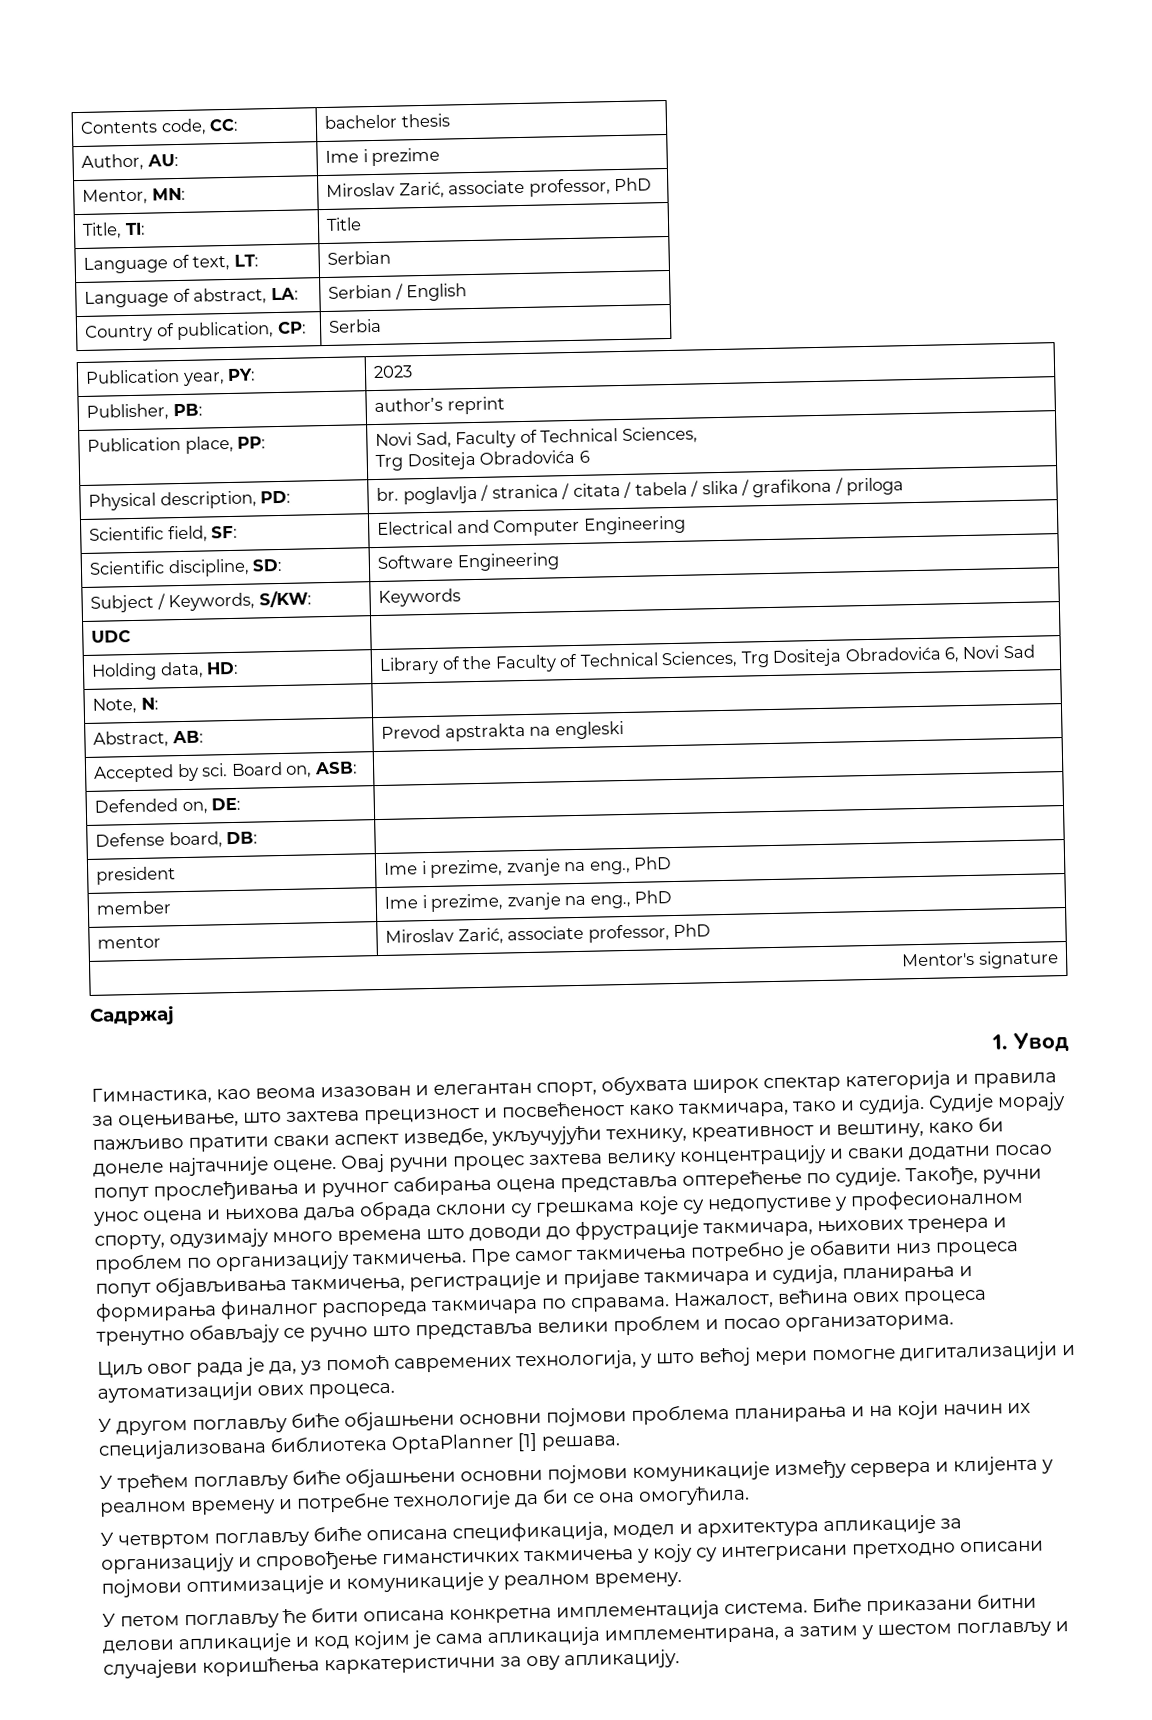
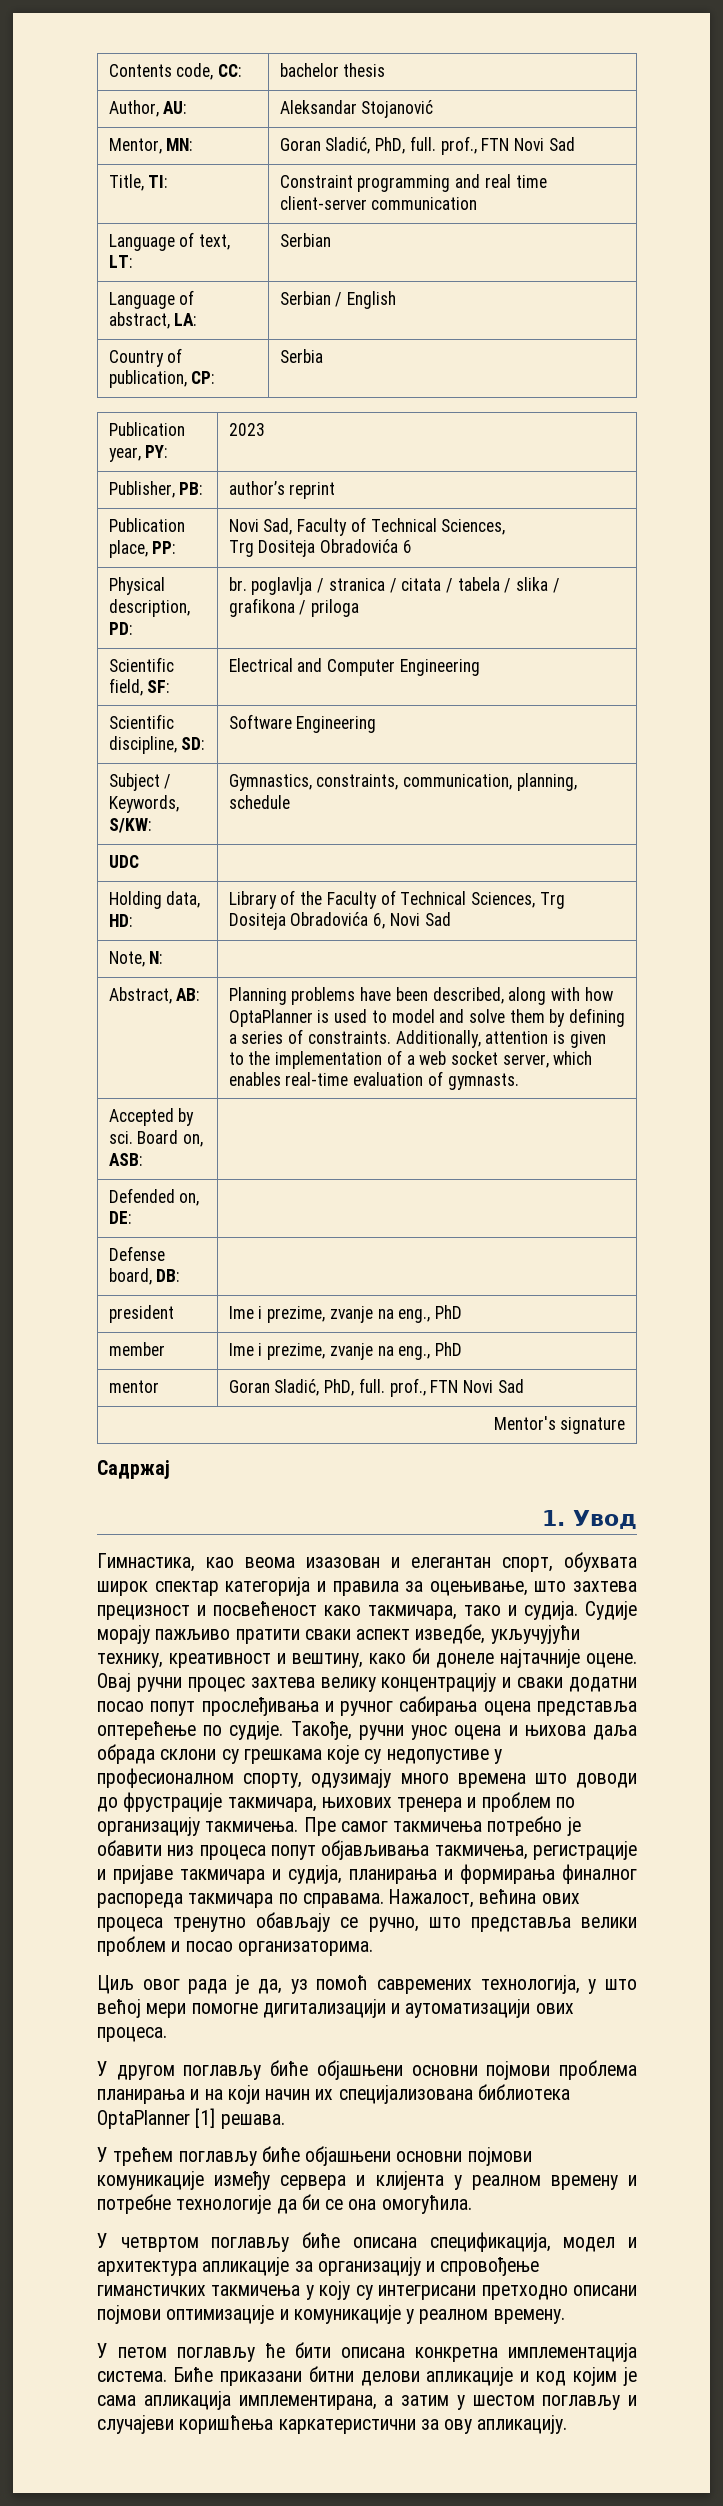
- Author, AU: | Ime i prezime
+ Author, AU: | Aleksandar Stojanović
- Mentor, MN: | Miroslav Zarić, associate professor, PhD
- Title, TI: | Title
+ Mentor, MN: | Goran Sladić, PhD, full. prof., FTN Novi Sad
+ Title, TI: | Constraint programming and real time client-server communication
- Subject / Keywords, S/KW: | Keywords
+ Subject / Keywords, S/KW: | Gymnastics, constraints, communication, planning, schedule
- Prevod apstrakta na engleski
+ Planning problems have been described, along with how OptaPlanner is used to model and solve them by defining a series of constraints. Additionally, attention is given to the implementation of a web socket server, which enables real-time evaluation of gymnasts.
- mentor | Miroslav Zarić, associate professor, PhD
+ mentor | Goran Sladić, PhD, full. prof., FTN Novi Sad
- Нажалост, већина ових процеса тренутно обављају се ручно што представља велики проблем и посао организаторима.
+ Нажалост, већина ових процеса тренутно обављају се ручно, што представља велики проблем и посао организаторима.

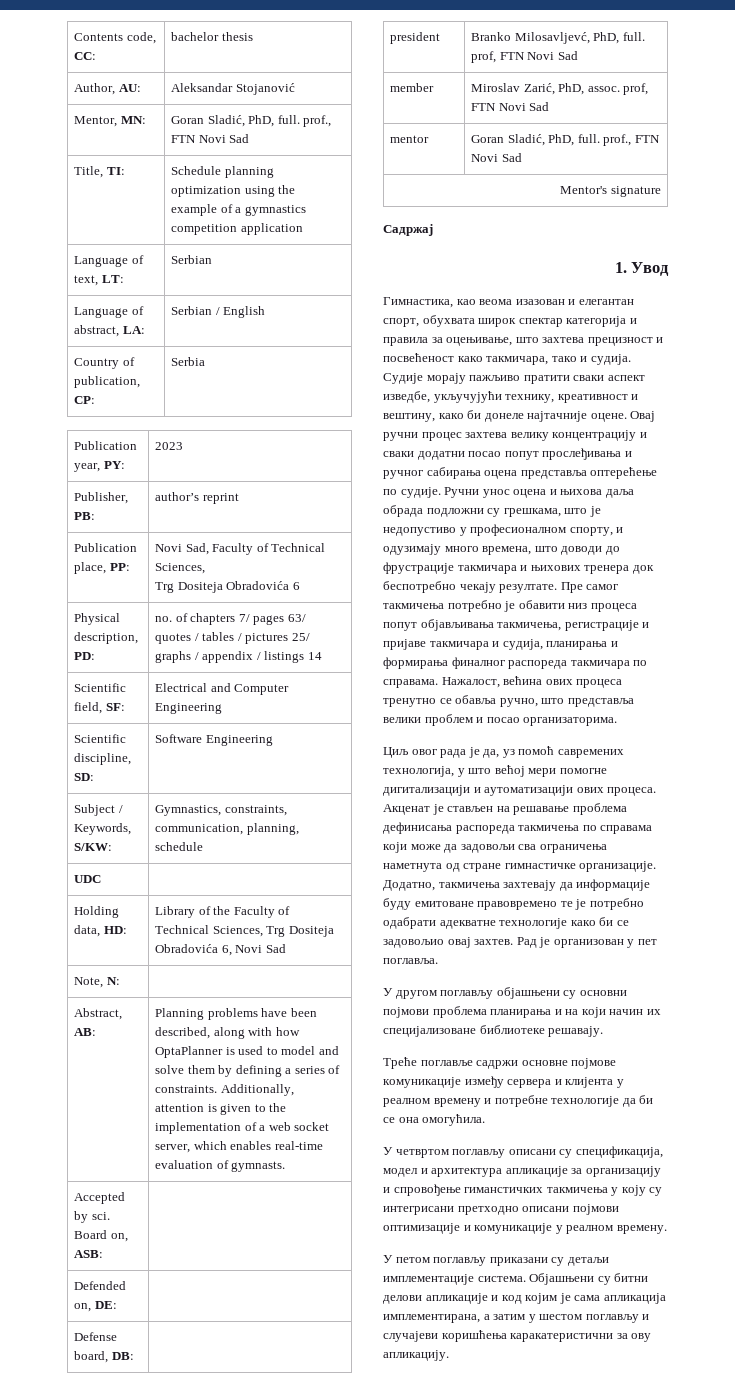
- Title, TI: | Constraint programming and real time client-server communication
+ Title, TI: | Schedule planning optimization using the example of a gymnastics competition application
- Physical description, PD: | br. poglavlja / stranica / citata / tabela / slika / grafikona / priloga
+ Physical description, PD: | no. of chapters 7/ pages 63/ quotes / tables / pictures 25/ graphs / appendix / listings 14
- president | Ime i prezime, zvanje na eng., PhD
- member | Ime i prezime, zvanje na eng., PhD
+ president | Branko Milosavljevć, PhD, full. prof, FTN Novi Sad
+ member | Miroslav Zarić, PhD, assoc. prof, FTN Novi Sad
- Такође, ручни унос оцена и њихова даља обрада склони су грешкама које су недопустиве у професионалном спорту, одузимају много времена што доводи до фрустрације такмичара, њихових тренера и проблем по организацију такмичења.
+ Ручни унос оцена и њихова даља обрада подложни су грешкама, што је недопустиво у професионалном спорту, и одузимају много времена, што доводи до фрустрације такмичара и њихових тренера док беспотребно чекају резултате.
- Нажалост, већина ових процеса тренутно обављају се ручно, што представља велики проблем и посао организаторима.
+ Нажалост, већина ових процеса тренутно се обавља ручно, што представља велики проблем и посао организаторима.
+ Акценат је стављен на решавање проблема дефинисања распореда такмичења по справама који може да задовољи сва ограничења наметнута од стране гимнастичке организације. Додатно, такмичења захтевају да информације буду емитоване правовремено те је потребно одабрати адекватне технологије како би се задовољио овај захтев. Рад је организован у пет поглавља.
- У другом поглављу биће објашњени основни појмови проблема планирања и на који начин их специјализована библиотека OptaPlanner [1] решава.
- У трећем поглављу биће објашњени основни појмови комуникације између сервера и клијента у реалном времену и потребне технологије да би се она омогућила.
+ У другом поглављу објашњени су основни појмови проблема планирања и на који начин их специјализоване библиотеке решавају.
+ Треће поглавље садржи основне појмове комуникације између сервера и клијента у реалном времену и потребне технологије да би се она омогућила.
- У четвртом поглављу биће описана спецификација, модел и архитектура апликације за организацију и спровођење гиманстичких такмичења у коју су интегрисани претходно описани појмови оптимизације и комуникације у реалном времену.
+ У четвртом поглављу описани су спецификација, модел и архитектура апликације за организацију и спровођење гиманстичких такмичења у коју су интегрисани претходно описани појмови оптимизације и комуникације у реалном времену.
- У петом поглављу ће бити описана конкретна имплементација система. Биће приказани битни делови апликације и код којим је сама апликација имплементирана, а затим у шестом поглављу и случајеви коришћења каркатеристични за ову апликацију.
+ У петом поглављу приказани су детаљи имплементације система. Објашњени су битни делови апликације и код којим је сама апликација имплементирана, а затим у шестом поглављу и случајеви коришћења каракатеристични за ову апликацију.

